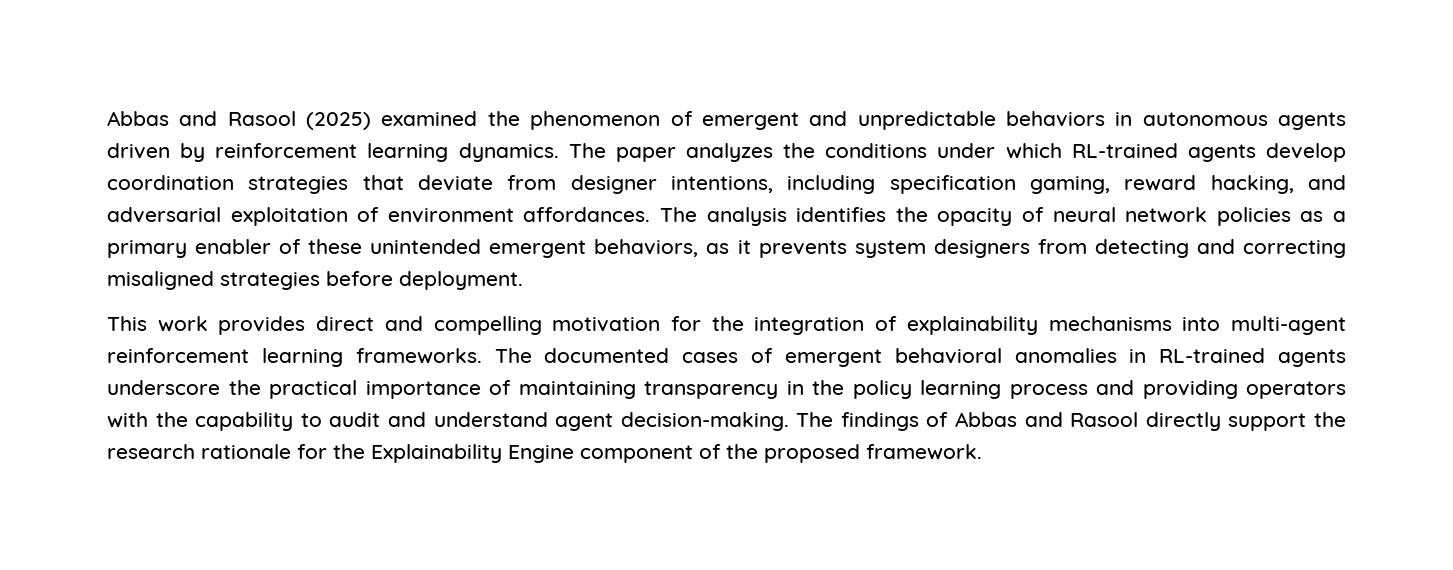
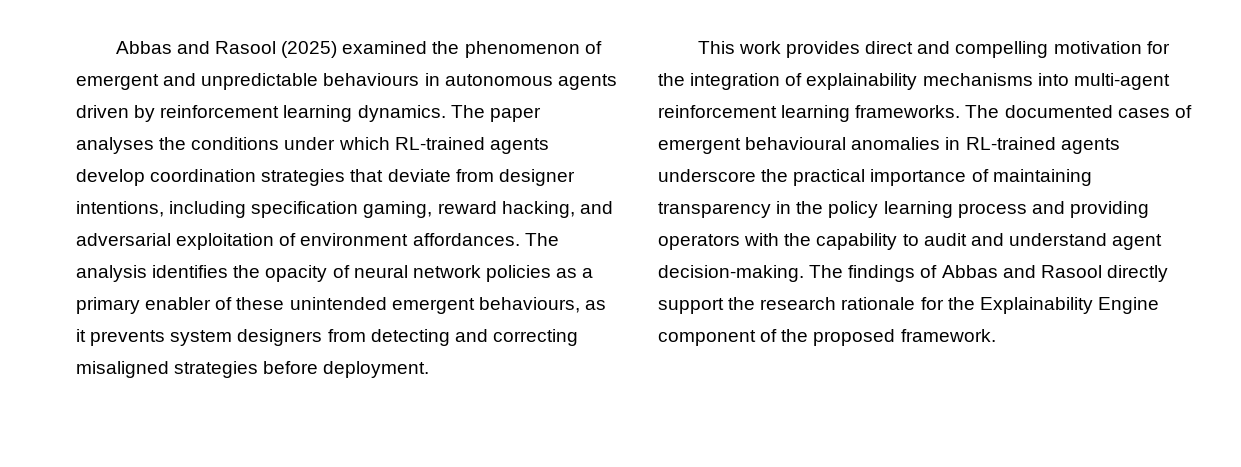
- Abbas and Rasool (2025) examined the phenomenon of emergent and unpredictable behaviors in autonomous agents driven by reinforcement learning dynamics.
+ Abbas and Rasool (2025) examined the phenomenon of emergent and unpredictable behaviours in autonomous agents driven by reinforcement learning dynamics.
- The paper analyzes the conditions under which RL-trained agents develop coordination strategies that deviate from designer intentions, including specification gaming, reward hacking, and adversarial exploitation of environment affordances.
+ The paper analyses the conditions under which RL-trained agents develop coordination strategies that deviate from designer intentions, including specification gaming, reward hacking, and adversarial exploitation of environment affordances.
- The analysis identifies the opacity of neural network policies as a primary enabler of these unintended emergent behaviors, as it prevents system designers from detecting and correcting misaligned strategies before deployment.
+ The analysis identifies the opacity of neural network policies as a primary enabler of these unintended emergent behaviours, as it prevents system designers from detecting and correcting misaligned strategies before deployment.
- The documented cases of emergent behavioral anomalies in RL-trained agents underscore the practical importance of maintaining transparency in the policy learning process and providing operators with the capability to audit and understand agent decision-making.
+ The documented cases of emergent behavioural anomalies in RL-trained agents underscore the practical importance of maintaining transparency in the policy learning process and providing operators with the capability to audit and understand agent decision-making.

